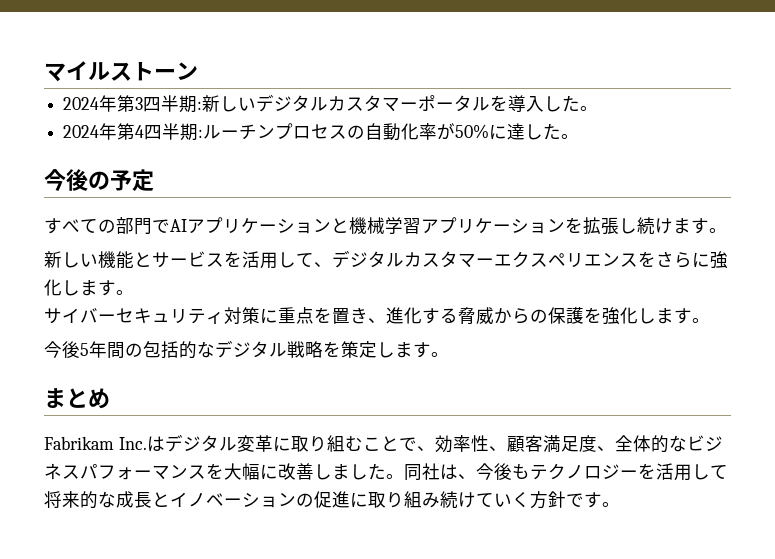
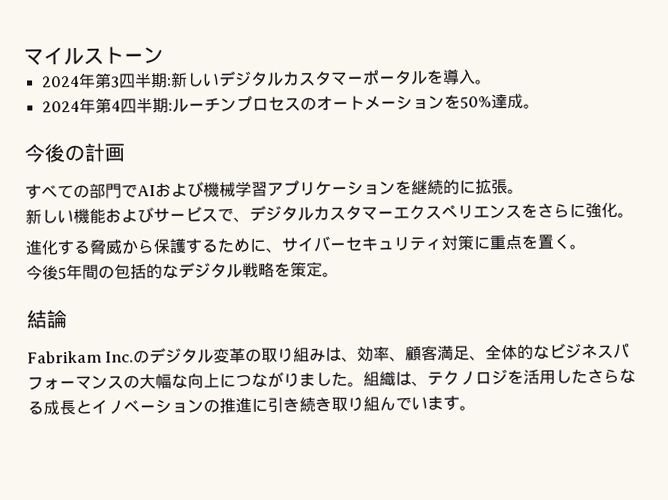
- 2024年第3四半期:新しいデジタルカスタマーポータルを導入した。
+ 2024年第3四半期:新しいデジタルカスタマーポータルを導入。
- 2024年第4四半期:ルーチンプロセスの自動化率が50%に達した。
+ 2024年第4四半期:ルーチンプロセスのオートメーションを50%達成。
- 今後の予定
+ 今後の計画
- すべての部門でAIアプリケーションと機械学習アプリケーションを拡張し続けます。
+ すべての部門でAIおよび機械学習アプリケーションを継続的に拡張。
- 新しい機能とサービスを活用して、デジタルカスタマーエクスペリエンスをさらに強化します。
- サイバーセキュリティ対策に重点を置き、進化する脅威からの保護を強化します。
+ 新しい機能およびサービスで、デジタルカスタマーエクスペリエンスをさらに強化。
+ 進化する脅威から保護するために、サイバーセキュリティ対策に重点を置く。
- 今後5年間の包括的なデジタル戦略を策定します。
- まとめ
+ 今後5年間の包括的なデジタル戦略を策定。
+ 結論
- Fabrikam Inc.はデジタル変革に取り組むことで、効率性、顧客満足度、全体的なビジネスパフォーマンスを大幅に改善しました。同社は、今後もテクノロジーを活用して将来的な成長とイノベーションの促進に取り組み続けていく方針です。
+ Fabrikam Inc.のデジタル変革の取り組みは、効率、顧客満足、全体的なビジネスパフォーマンスの大幅な向上につながりました。組織は、テクノロジを活用したさらなる成長とイノベーションの推進に引き続き取り組んでいます。

